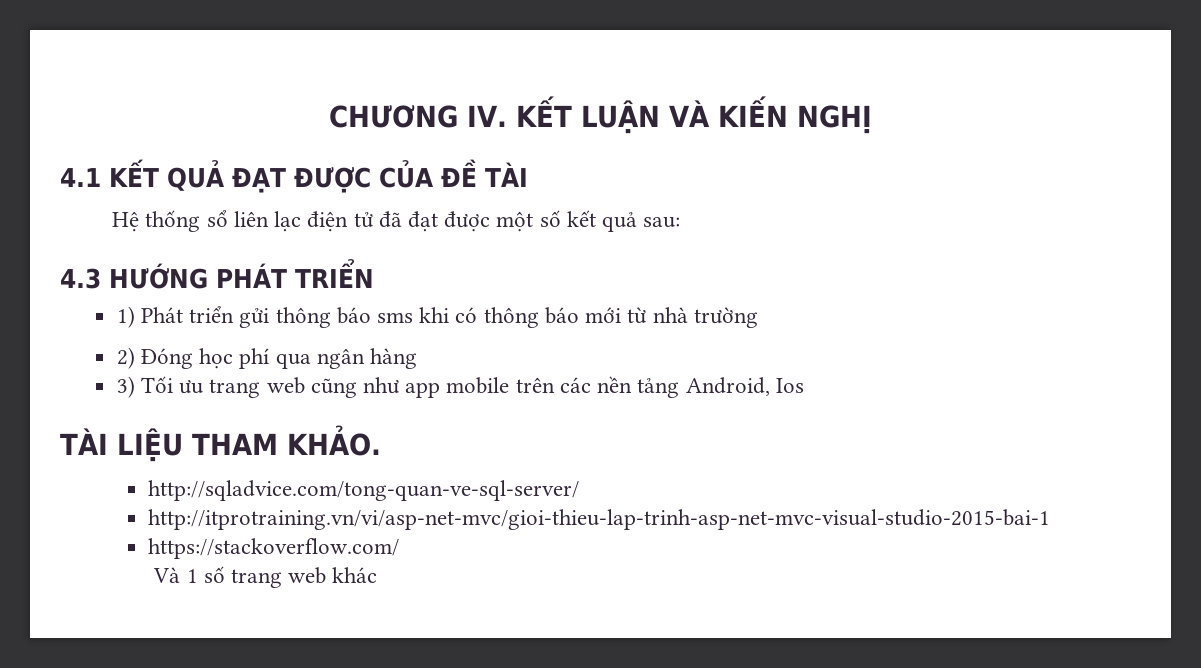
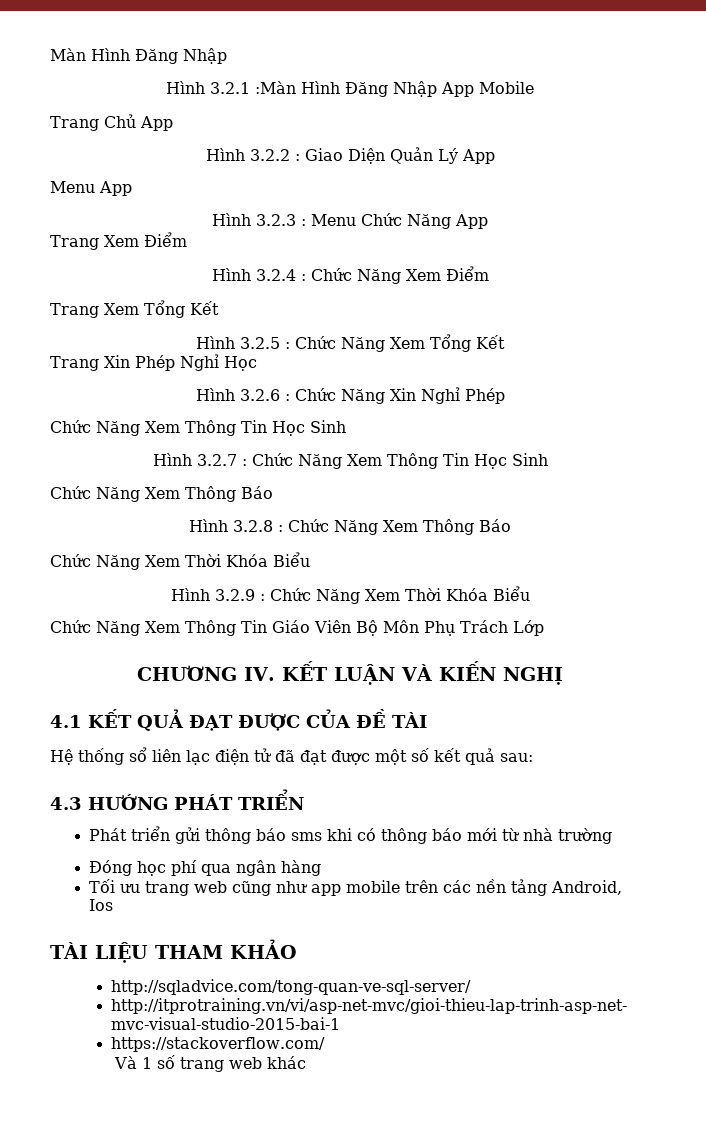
+ Màn Hình Đăng Nhập
+ Hình 3.2.1 :Màn Hình Đăng Nhập App Mobile
+ Trang Chủ App
+ Hình 3.2.2 : Giao Diện Quản Lý App
+ Menu App
+ Hình 3.2.3 : Menu Chức Năng App
+ Trang Xem Điểm
+ Hình 3.2.4 : Chức Năng Xem Điểm
+ Trang Xem Tổng Kết
+ Hình 3.2.5 : Chức Năng Xem Tổng Kết
+ Trang Xin Phép Nghỉ Học
+ Hình 3.2.6 : Chức Năng Xin Nghỉ Phép
+ Chức Năng Xem Thông Tin Học Sinh
+ Hình 3.2.7 : Chức Năng Xem Thông Tin Học Sinh
+ Chức Năng Xem Thông Báo
+ Hình 3.2.8 : Chức Năng Xem Thông Báo
+ Chức Năng Xem Thời Khóa Biểu
+ Hình 3.2.9 : Chức Năng Xem Thời Khóa Biểu
+ Chức Năng Xem Thông Tin Giáo Viên Bộ Môn Phụ Trách Lớp
- 1) Phát triển gửi thông báo sms khi có thông báo mới từ nhà trường
+ Phát triển gửi thông báo sms khi có thông báo mới từ nhà trường
- 2) Đóng học phí qua ngân hàng
+ Đóng học phí qua ngân hàng
- 3) Tối ưu trang web cũng như app mobile trên các nền tảng Android, Ios
+ Tối ưu trang web cũng như app mobile trên các nền tảng Android, Ios
- TÀI LIỆU THAM KHẢO.
+ TÀI LIỆU THAM KHẢO

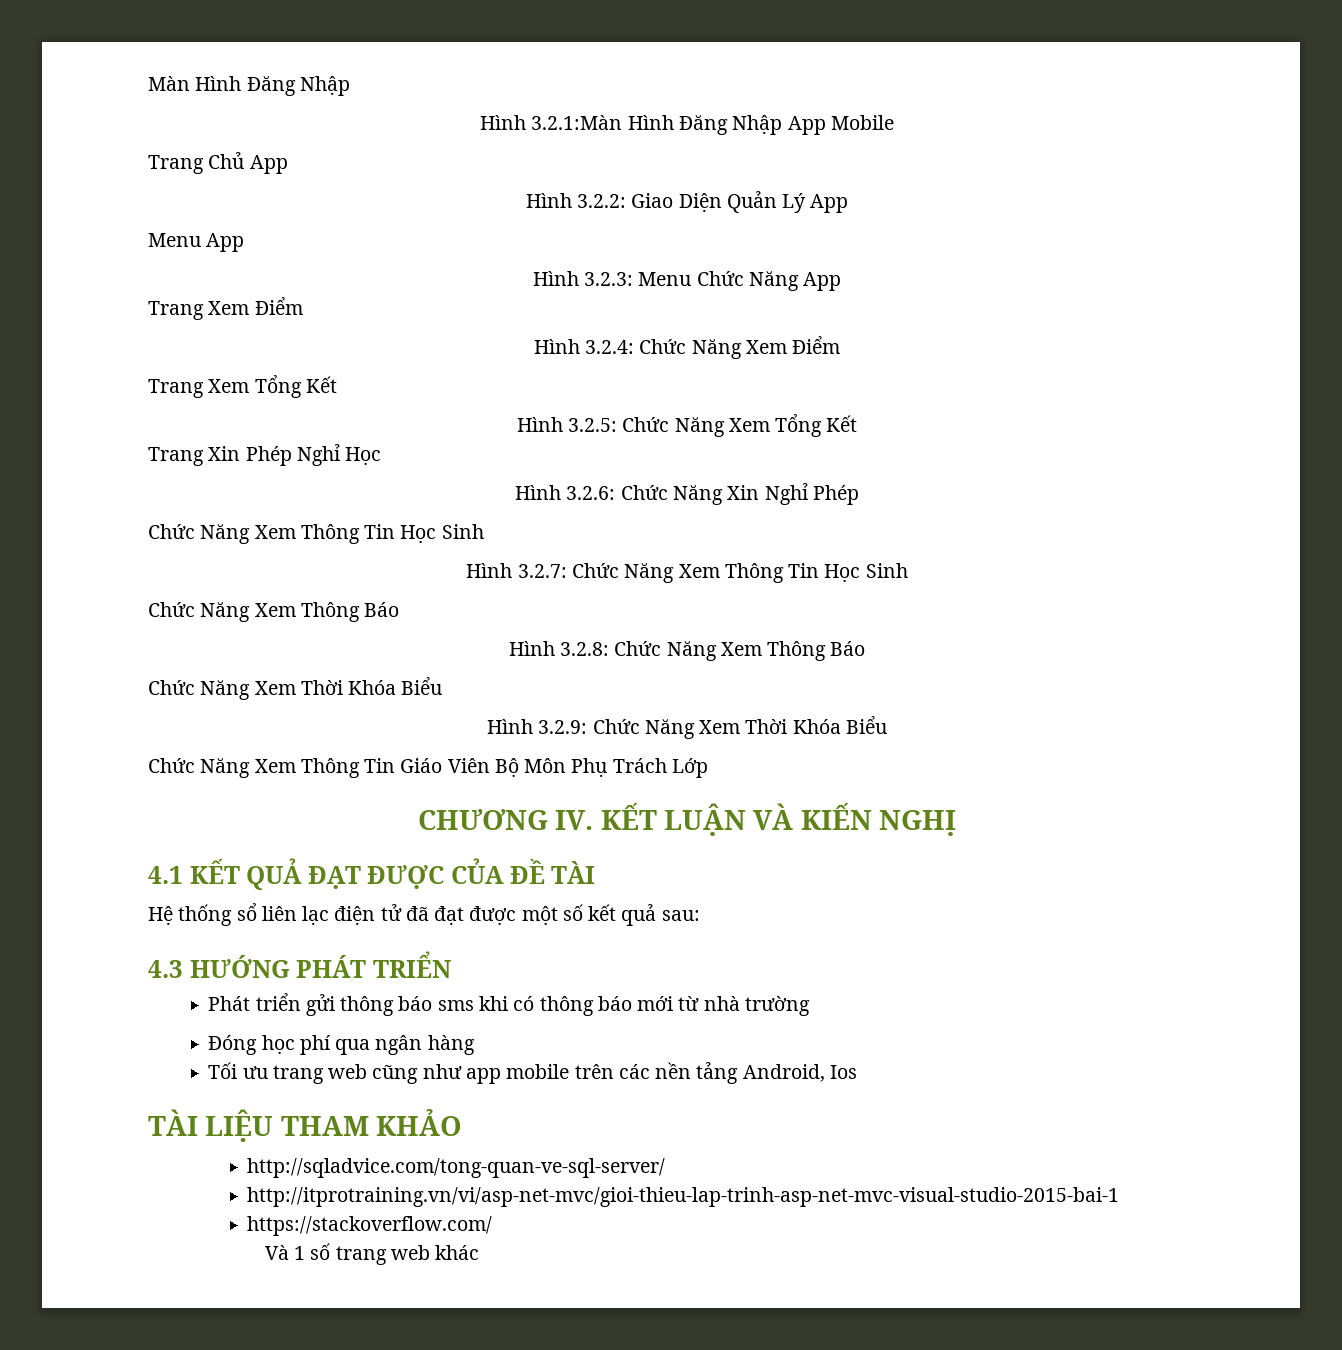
- Hình 3.2.1 :Màn Hình Đăng Nhập App Mobile
+ Hình 3.2.1:Màn Hình Đăng Nhập App Mobile
- Hình 3.2.2 : Giao Diện Quản Lý App
+ Hình 3.2.2: Giao Diện Quản Lý App
- Hình 3.2.3 : Menu Chức Năng App
+ Hình 3.2.3: Menu Chức Năng App
- Hình 3.2.4 : Chức Năng Xem Điểm
+ Hình 3.2.4: Chức Năng Xem Điểm
- Hình 3.2.5 : Chức Năng Xem Tổng Kết
+ Hình 3.2.5: Chức Năng Xem Tổng Kết
- Hình 3.2.6 : Chức Năng Xin Nghỉ Phép
+ Hình 3.2.6: Chức Năng Xin Nghỉ Phép
- Hình 3.2.7 : Chức Năng Xem Thông Tin Học Sinh
+ Hình 3.2.7: Chức Năng Xem Thông Tin Học Sinh
- Hình 3.2.8 : Chức Năng Xem Thông Báo
+ Hình 3.2.8: Chức Năng Xem Thông Báo
- Hình 3.2.9 : Chức Năng Xem Thời Khóa Biểu
+ Hình 3.2.9: Chức Năng Xem Thời Khóa Biểu

